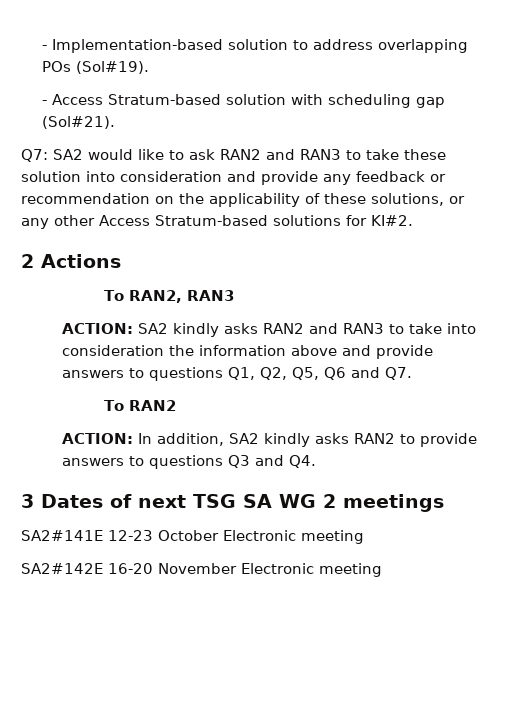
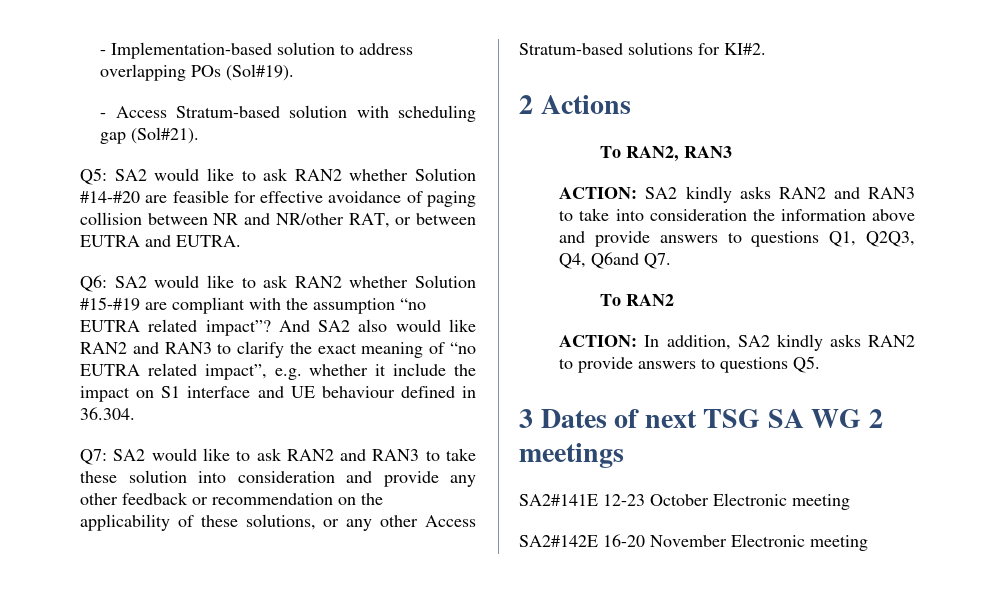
+ Q5: SA2 would like to ask RAN2 whether Solution #14-#20 are feasible for effective avoidance of paging collision between NR and NR/other RAT, or between EUTRA and EUTRA.
+ Q6: SA2 would like to ask RAN2 whether Solution #15-#19 are compliant with the assumption “no EUTRA related impact”? And SA2 also would like RAN2 and RAN3 to clarify the exact meaning of “no EUTRA related impact”, e.g. whether it include the impact on S1 interface and UE behaviour defined in 36.304.
- Q7: SA2 would like to ask RAN2 and RAN3 to take these solution into consideration and provide any feedback or recommendation on the applicability of these solutions, or any other Access Stratum-based solutions for KI#2.
+ Q7: SA2 would like to ask RAN2 and RAN3 to take these solution into consideration and provide any other feedback or recommendation on the applicability of these solutions, or any other Access Stratum-based solutions for KI#2.
- ACTION: SA2 kindly asks RAN2 and RAN3 to take into consideration the information above and provide answers to questions Q1, Q2, Q5, Q6 and Q7.
+ ACTION: SA2 kindly asks RAN2 and RAN3 to take into consideration the information above and provide answers to questions Q1, Q2Q3, Q4, Q6and Q7.
- ACTION: In addition, SA2 kindly asks RAN2 to provide answers to questions Q3 and Q4.
+ ACTION: In addition, SA2 kindly asks RAN2 to provide answers to questions Q5.

